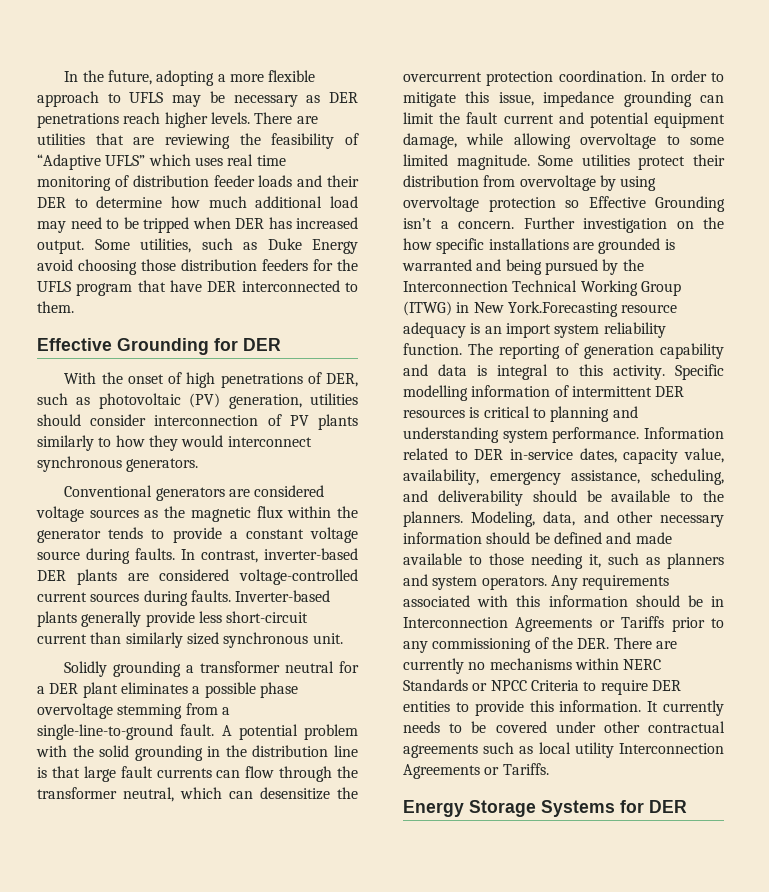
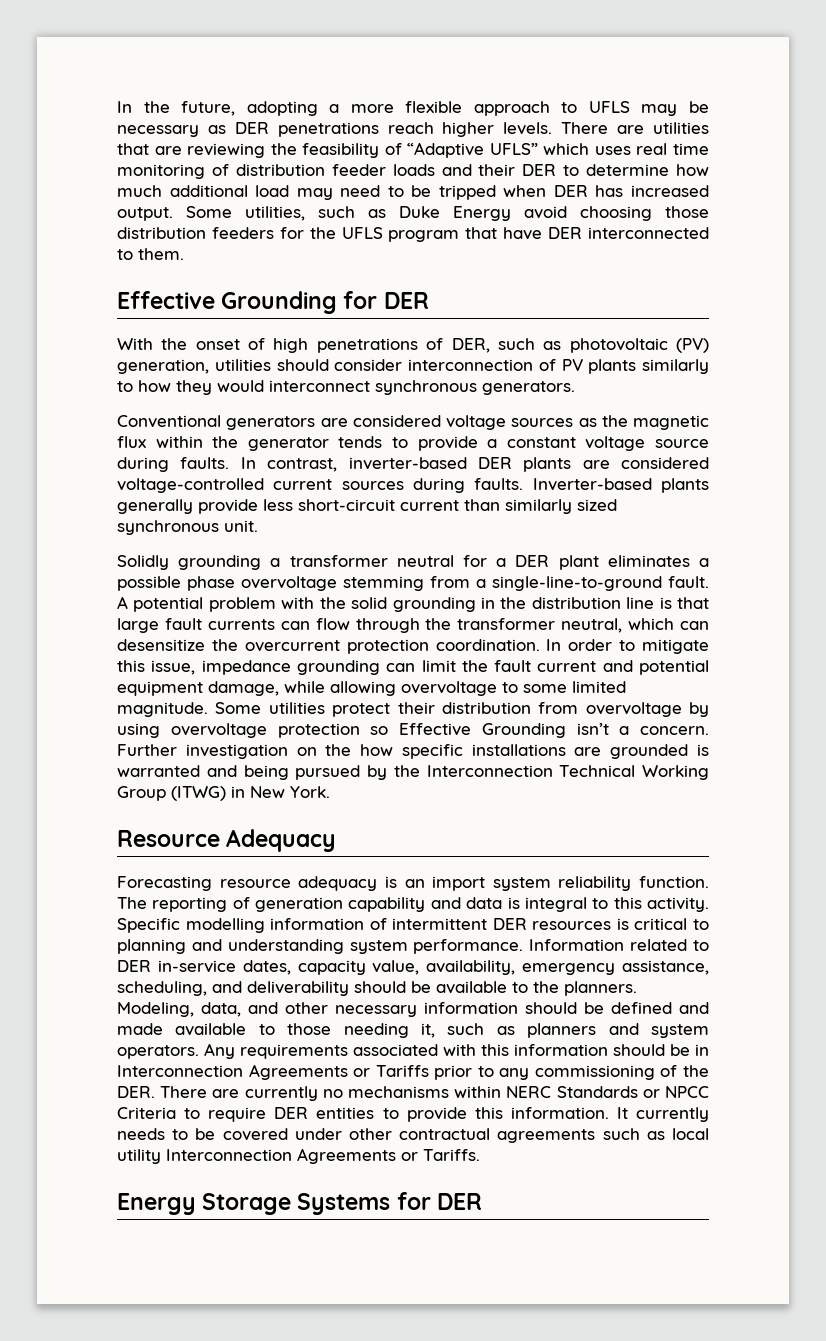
- Further investigation on the how specific installations are grounded is warranted and being pursued by the Interconnection Technical Working Group (ITWG) in New York.Forecasting resource adequacy is an import system reliability function.
+ Further investigation on the how specific installations are grounded is warranted and being pursued by the Interconnection Technical Working Group (ITWG) in New York.
+ Resource Adequacy
+ Forecasting resource adequacy is an import system reliability function.

